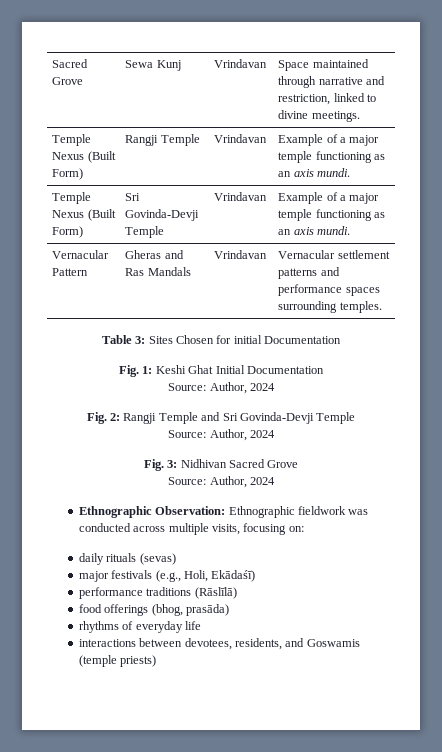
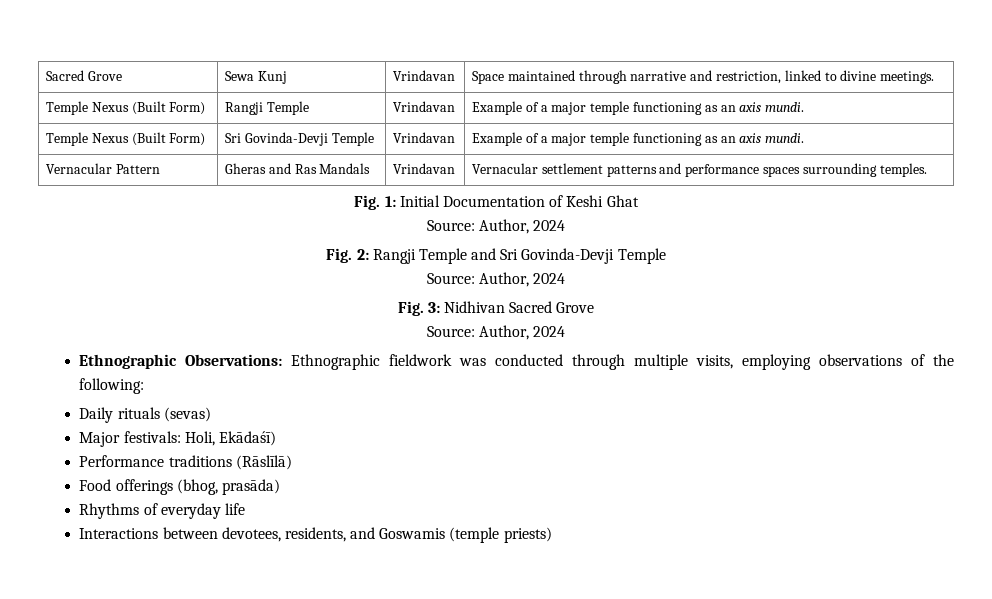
- Table 3: Sites Chosen for initial Documentation
- Fig. 1: Keshi Ghat Initial Documentation
+ Fig. 1: Initial Documentation of Keshi Ghat
- Ethnographic Observation: Ethnographic fieldwork was conducted across multiple visits, focusing on:
- daily rituals (sevas)
+ Ethnographic Observations: Ethnographic fieldwork was conducted through multiple visits, employing observations of the following:
+ Daily rituals (sevas)
- major festivals (e.g., Holi, Ekādaśī)
+ Major festivals: Holi, Ekādaśī)
- performance traditions (Rāslīlā)
+ Performance traditions (Rāslīlā)
- food offerings (bhog, prasāda)
+ Food offerings (bhog, prasāda)
- rhythms of everyday life
+ Rhythms of everyday life
- interactions between devotees, residents, and Goswamis (temple priests)
+ Interactions between devotees, residents, and Goswamis (temple priests)

